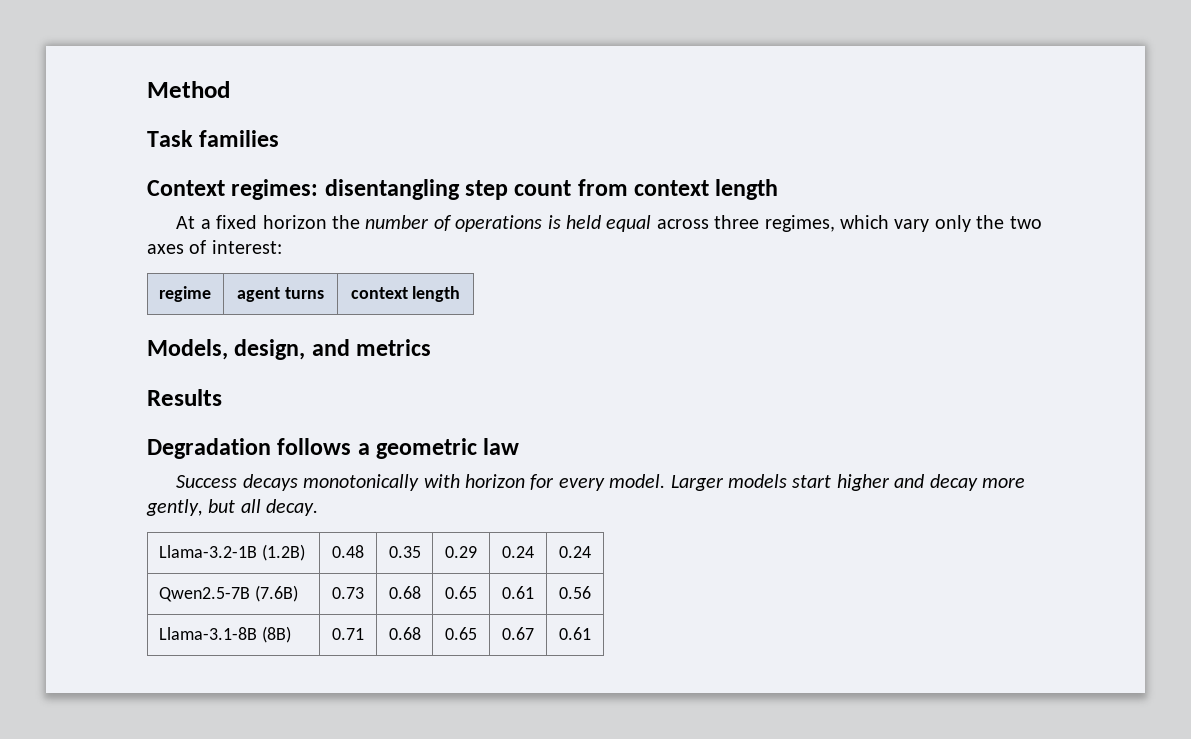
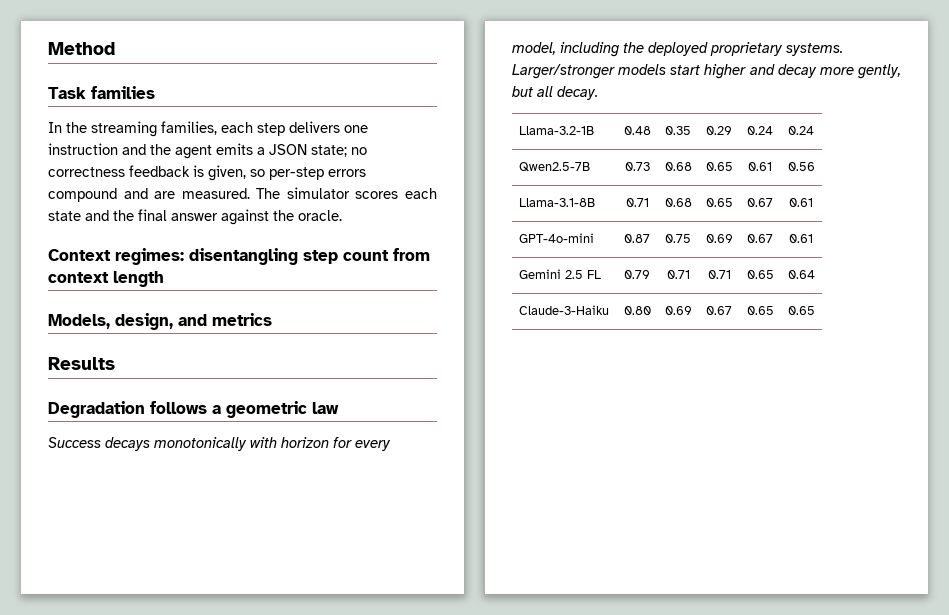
+ In the streaming families, each step delivers one instruction and the agent emits a JSON state; no correctness feedback is given, so per-step errors compound and are measured. The simulator scores each state and the final answer against the oracle.
- At a fixed horizon the number of operations is held equal across three regimes, which vary only the two axes of interest:
- regime | agent turns | context length
- Success decays monotonically with horizon for every model. Larger models start higher and decay more gently, but all decay.
+ Success decays monotonically with horizon for every model, including the deployed proprietary systems. Larger/stronger models start higher and decay more gently, but all decay.
- Llama-3.2-1B (1.2B) | 0.48 | 0.35 | 0.29 | 0.24 | 0.24
+ Llama-3.2-1B | 0.48 | 0.35 | 0.29 | 0.24 | 0.24
- Qwen2.5-7B (7.6B) | 0.73 | 0.68 | 0.65 | 0.61 | 0.56
+ Qwen2.5-7B | 0.73 | 0.68 | 0.65 | 0.61 | 0.56
- Llama-3.1-8B (8B) | 0.71 | 0.68 | 0.65 | 0.67 | 0.61
+ Llama-3.1-8B | 0.71 | 0.68 | 0.65 | 0.67 | 0.61
+ GPT-4o-mini | 0.87 | 0.75 | 0.69 | 0.67 | 0.61
+ Gemini 2.5 FL | 0.79 | 0.71 | 0.71 | 0.65 | 0.64
+ Claude-3-Haiku | 0.80 | 0.69 | 0.67 | 0.65 | 0.65

